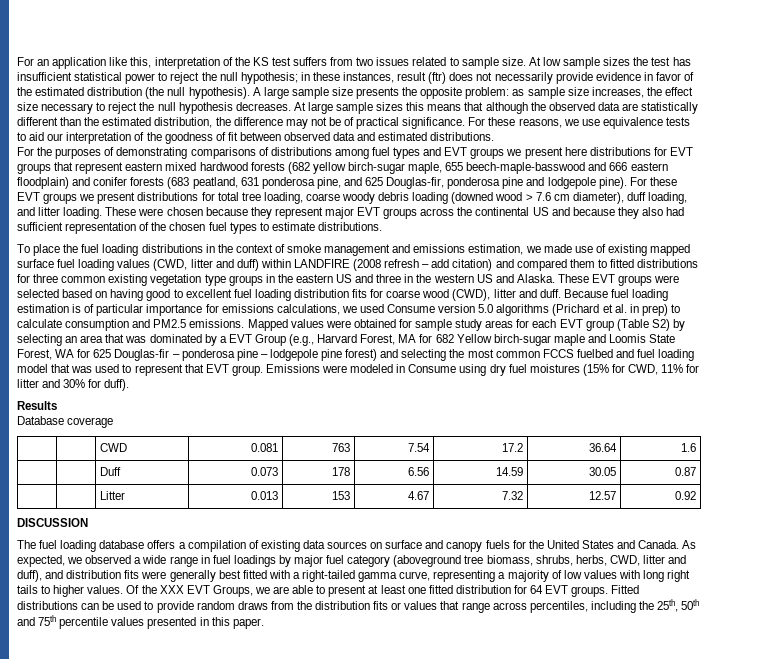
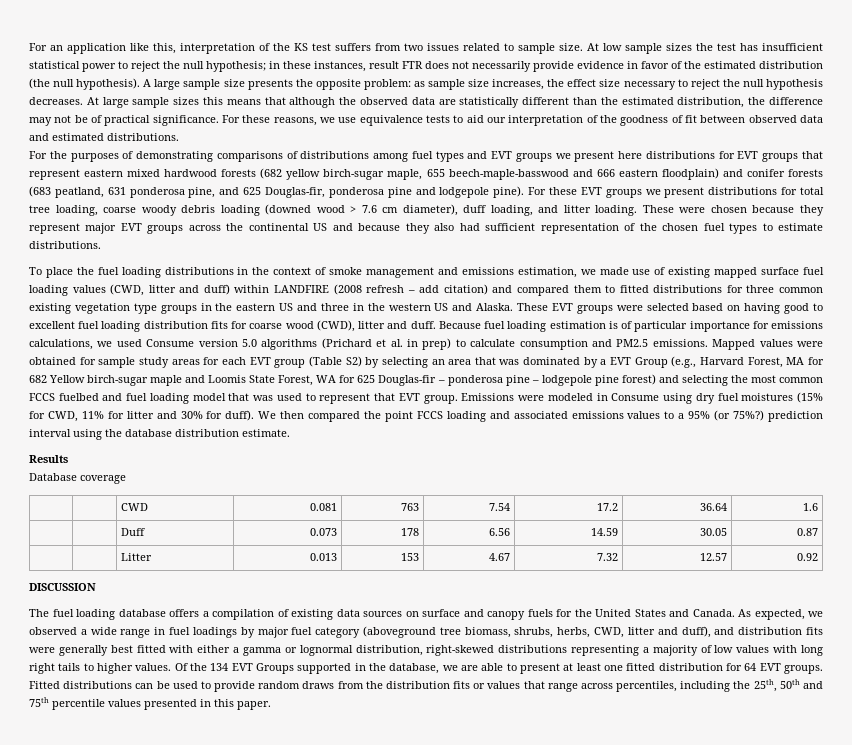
- At low sample sizes the test has insufficient statistical power to reject the null hypothesis; in these instances, result (ftr) does not necessarily provide evidence in favor of the estimated distribution (the null hypothesis).
+ At low sample sizes the test has insufficient statistical power to reject the null hypothesis; in these instances, result FTR does not necessarily provide evidence in favor of the estimated distribution (the null hypothesis).
+ We then compared the point FCCS loading and associated emissions values to a 95% (or 75%?) prediction interval using the database distribution estimate.
- As expected, we observed a wide range in fuel loadings by major fuel category (aboveground tree biomass, shrubs, herbs, CWD, litter and duff), and distribution fits were generally best fitted with a right-tailed gamma curve, representing a majority of low values with long right tails to higher values.
+ As expected, we observed a wide range in fuel loadings by major fuel category (aboveground tree biomass, shrubs, herbs, CWD, litter and duff), and distribution fits were generally best fitted with either a gamma or lognormal distribution, right-skewed distributions representing a majority of low values with long right tails to higher values.
- Of the XXX EVT Groups, we are able to present at least one fitted distribution for 64 EVT groups.
+ Of the 134 EVT Groups supported in the database, we are able to present at least one fitted distribution for 64 EVT groups.

